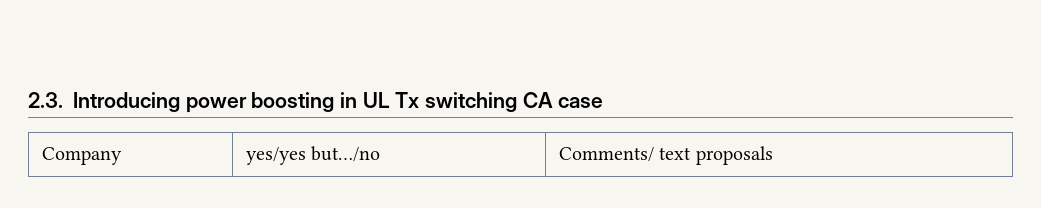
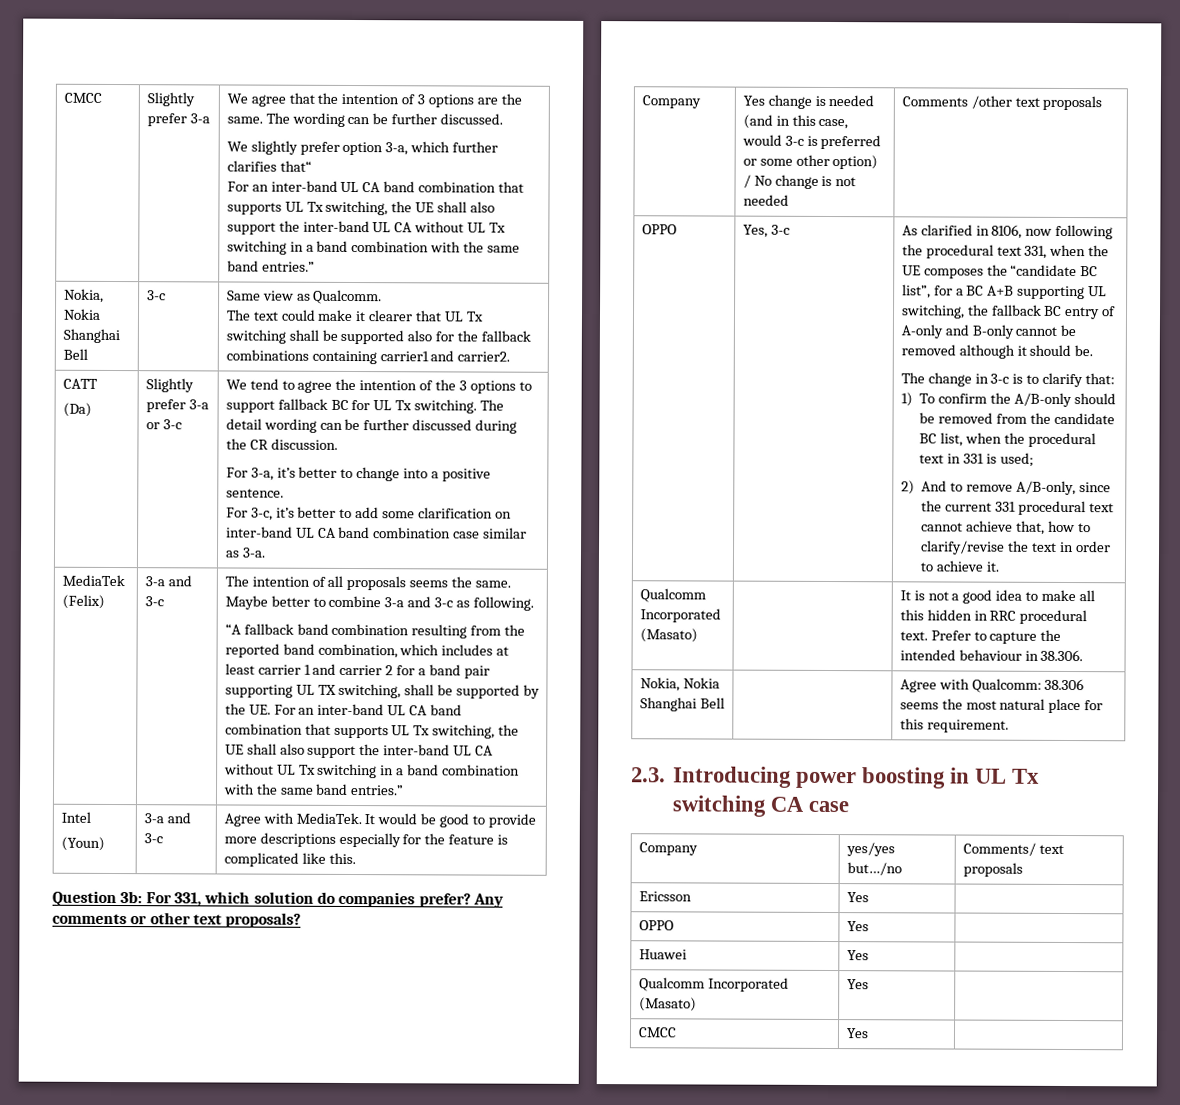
+ CMCC | Slightly prefer 3-a | We agree that the intention of 3 options are the same. The wording can be further discussed.
+ We slightly prefer option 3-a, which further clarifies that“
+ For an inter-band UL CA band combination that supports UL Tx switching, the UE shall also support the inter-band UL CA without UL Tx switching in a band combination with the same band entries.”
+ Nokia, Nokia Shanghai Bell | 3-c | Same view as Qualcomm.
+ The text could make it clearer that UL Tx switching shall be supported also for the fallback combinations containing carrier1 and carrier2.
+ CATT
+ (Da) | Slightly prefer 3-a or 3-c | We tend to agree the intention of the 3 options to support fallback BC for UL Tx switching. The detail wording can be further discussed during the CR discussion.
+ For 3-a, it’s better to change into a positive sentence.
+ For 3-c, it’s better to add some clarification on inter-band UL CA band combination case similar as 3-a.
+ MediaTek (Felix) | 3-a and 3-c | The intention of all proposals seems the same. Maybe better to combine 3-a and 3-c as following.
+ “A fallback band combination resulting from the reported band combination, which includes at least carrier 1 and carrier 2 for a band pair supporting UL TX switching, shall be supported by the UE. For an inter-band UL CA band combination that supports UL Tx switching, the UE shall also support the inter-band UL CA without UL Tx switching in a band combination with the same band entries.”
+ Intel
+ (Youn) | 3-a and 3-c | Agree with MediaTek. It would be good to provide more descriptions especially for the feature is complicated like this.
+ Question 3b: For 331, which solution do companies prefer? Any comments or other text proposals?
+ Company | Yes change is needed (and in this case, would 3-c is preferred or some other option) / No change is not needed | Comments /other text proposals
+ OPPO | Yes, 3-c | As clarified in 8106, now following the procedural text 331, when the UE composes the “candidate BC list”, for a BC A+B supporting UL switching, the fallback BC entry of A-only and B-only cannot be removed although it should be.
+ The change in 3-c is to clarify that:
+ 1) To confirm the A/B-only should be removed from the candidate BC list, when the procedural text in 331 is used;
+ 2) And to remove A/B-only, since the current 331 procedural text cannot achieve that, how to clarify/revise the text in order to achieve it.
+ Qualcomm Incorporated (Masato) | | It is not a good idea to make all this hidden in RRC procedural text. Prefer to capture the intended behaviour in 38.306.
+ Nokia, Nokia Shanghai Bell | | Agree with Qualcomm: 38.306 seems the most natural place for this requirement.
+ Ericsson | Yes |
+ OPPO | Yes |
+ Huawei | Yes |
+ Qualcomm Incorporated (Masato) | Yes |
+ CMCC | Yes |

